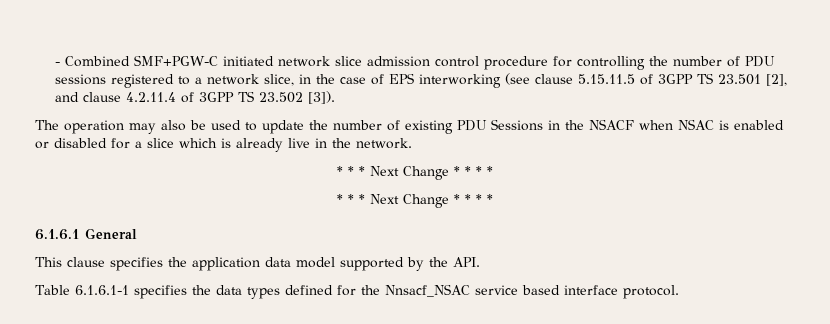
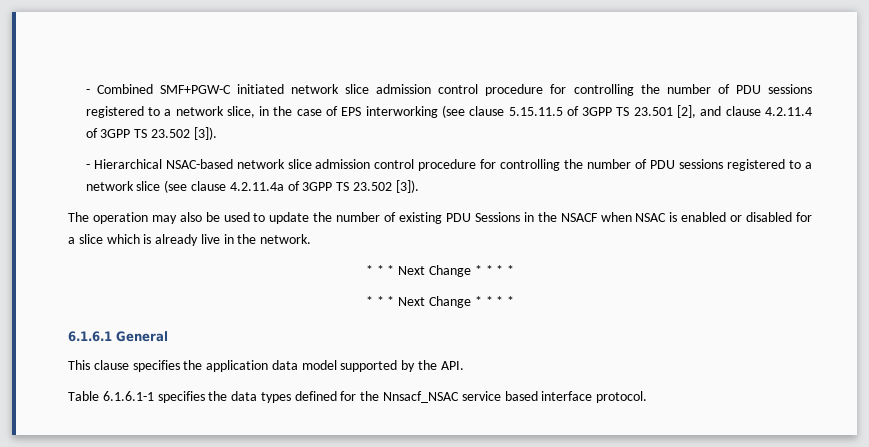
+ - Hierarchical NSAC-based network slice admission control procedure for controlling the number of PDU sessions registered to a network slice (see clause 4.2.11.4a of 3GPP TS 23.502 [3]).

